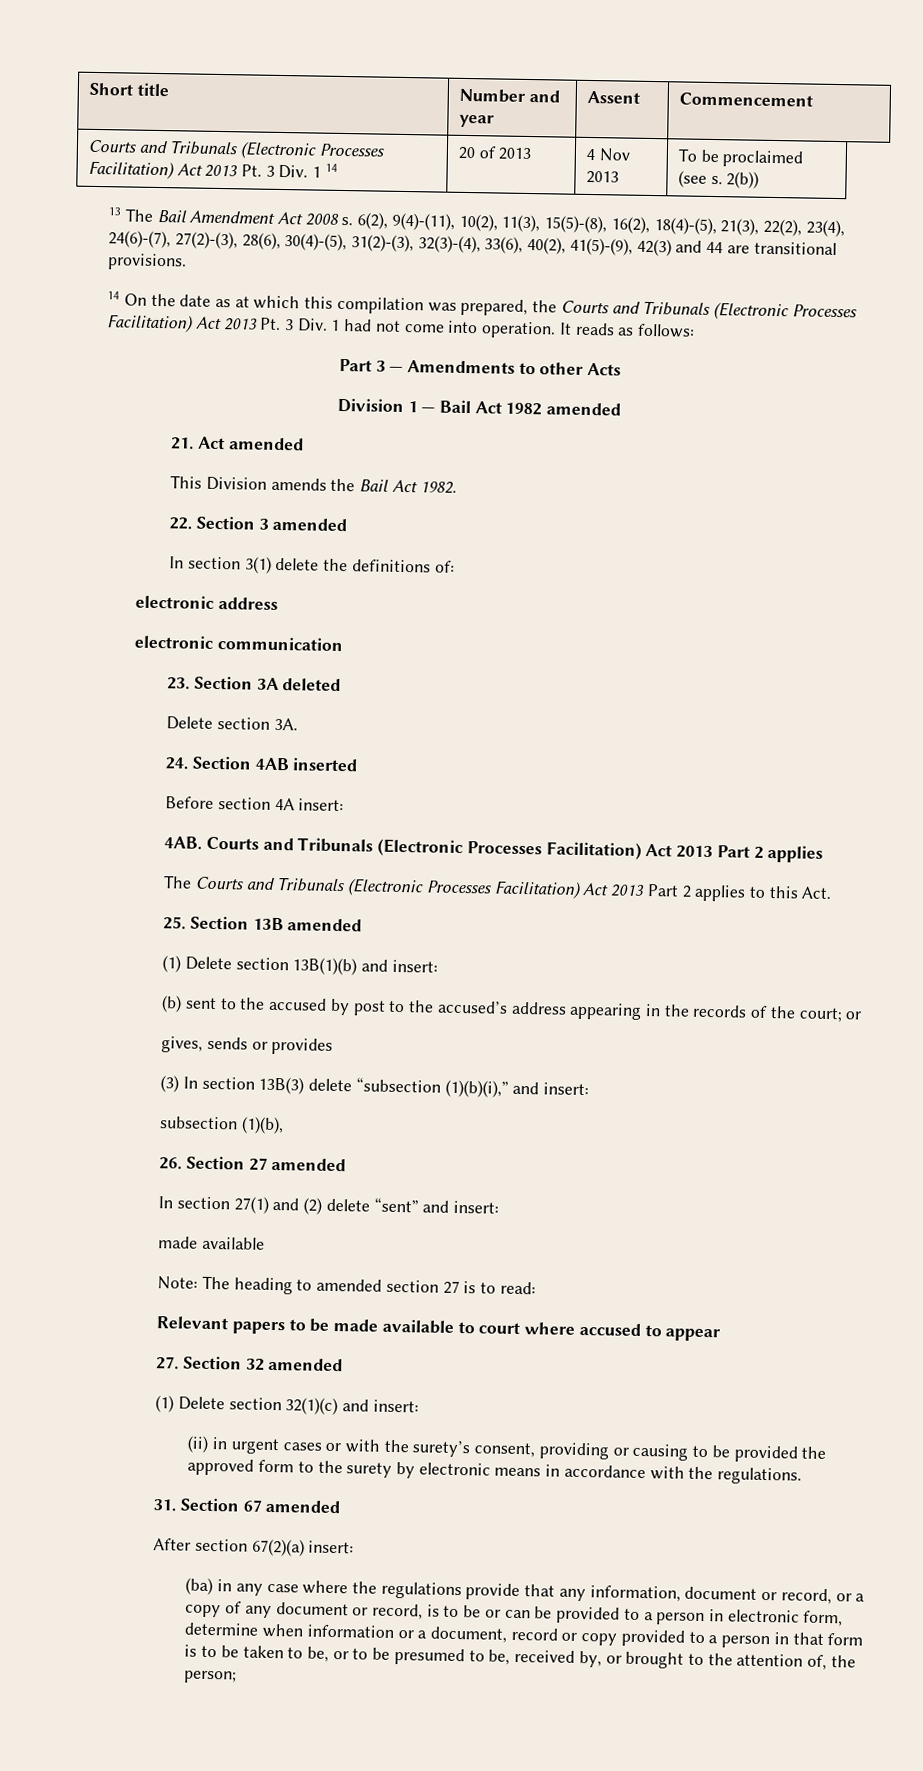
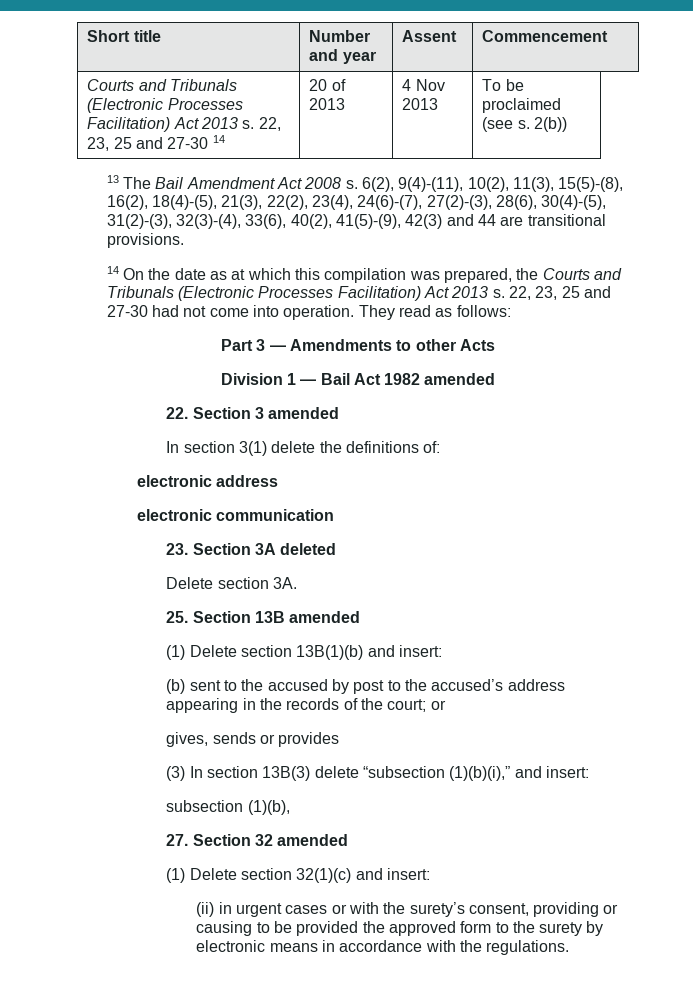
- Courts and Tribunals (Electronic Processes Facilitation) Act 2013 Pt. 3 Div. 1 14 | 20 of 2013 | 4 Nov 2013 | To be proclaimed (see s. 2(b))
+ Courts and Tribunals (Electronic Processes Facilitation) Act 2013 s. 22, 23, 25 and 27-30 14 | 20 of 2013 | 4 Nov 2013 | To be proclaimed (see s. 2(b))
- 14 On the date as at which this compilation was prepared, the Courts and Tribunals (Electronic Processes Facilitation) Act 2013 Pt. 3 Div. 1 had not come into operation.
+ 14 On the date as at which this compilation was prepared, the Courts and Tribunals (Electronic Processes Facilitation) Act 2013 s. 22, 23, 25 and 27-30 had not come into operation.
- It reads as follows:
+ They read as follows:
- 21. Act amended
- This Division amends the Bail Act 1982.
- 24. Section 4AB inserted
- Before section 4A insert:
- 4AB. Courts and Tribunals (Electronic Processes Facilitation) Act 2013 Part 2 applies
- The Courts and Tribunals (Electronic Processes Facilitation) Act 2013 Part 2 applies to this Act.
- 26. Section 27 amended
- In section 27(1) and (2) delete “sent” and insert:
- made available
- Note: The heading to amended section 27 is to read:
- Relevant papers to be made available to court where accused to appear
- 31. Section 67 amended
- After section 67(2)(a) insert:
- (ba) in any case where the regulations provide that any information, document or record, or a copy of any document or record, is to be or can be provided to a person in electronic form, determine when information or a document, record or copy provided to a person in that form is to be taken to be, or to be presumed to be, received by, or brought to the attention of, the person;

